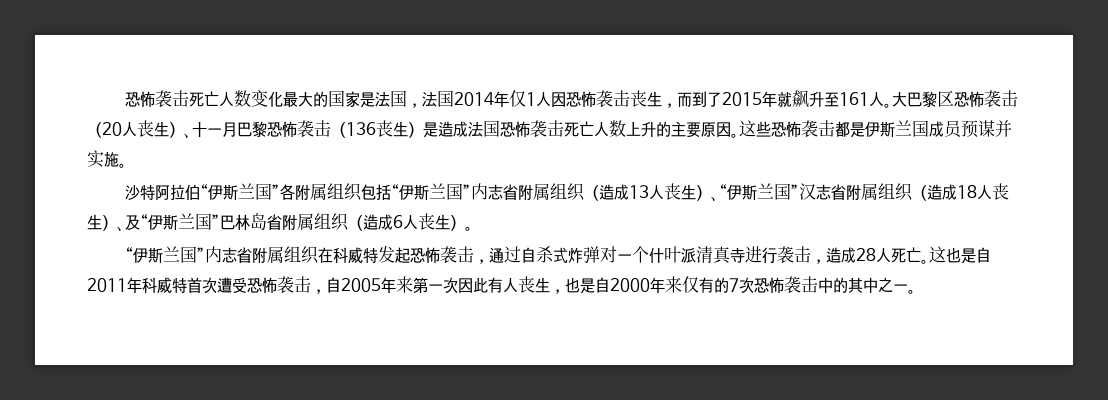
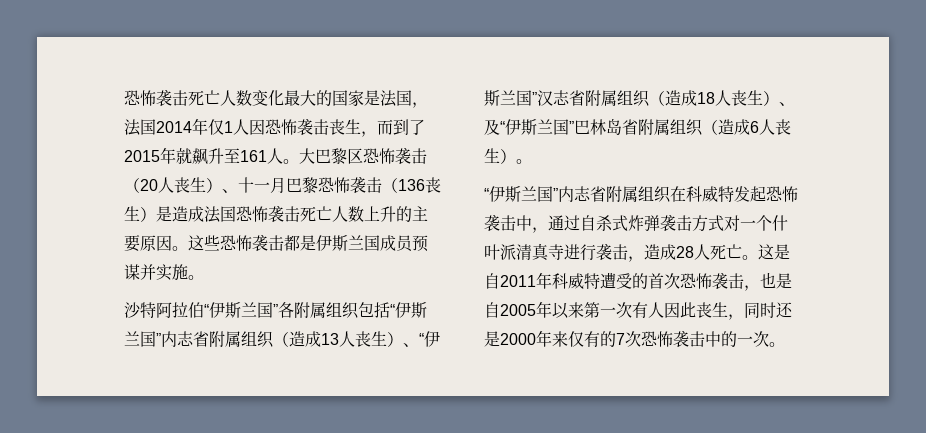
- “伊斯兰国”内志省附属组织在科威特发起恐怖袭击，通过自杀式炸弹对一个什叶派清真寺进行袭击，造成28人死亡。
+ “伊斯兰国”内志省附属组织在科威特发起恐怖袭击中，通过自杀式炸弹袭击方式对一个什叶派清真寺进行袭击，造成28人死亡。
- 这也是自2011年科威特首次遭受恐怖袭击，自2005年来第一次因此有人丧生，也是自2000年来仅有的7次恐怖袭击中的其中之一。
+ 这是自2011年科威特遭受的首次恐怖袭击，也是自2005年以来第一次有人因此丧生，同时还是2000年来仅有的7次恐怖袭击中的一次。

